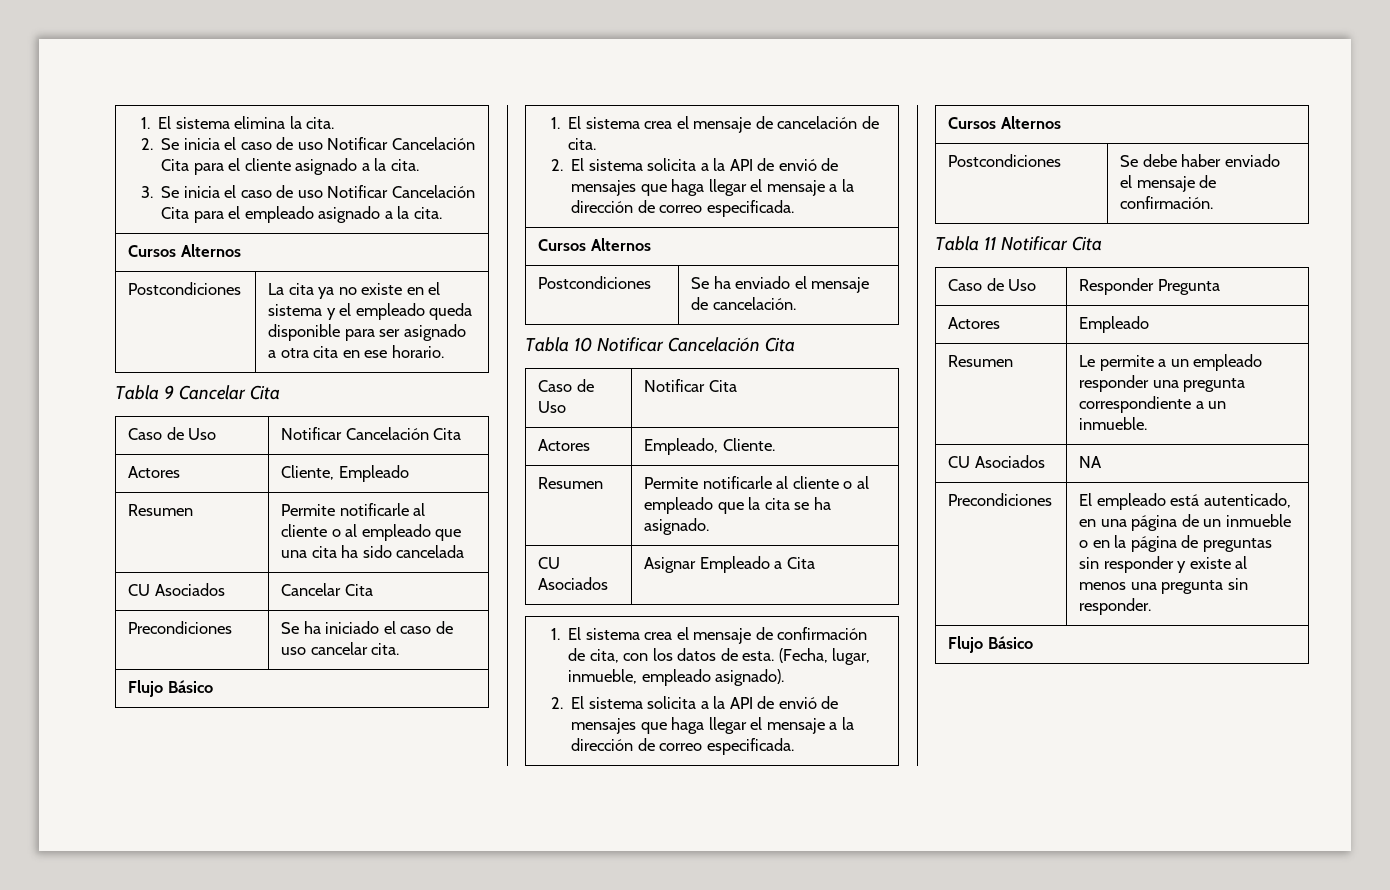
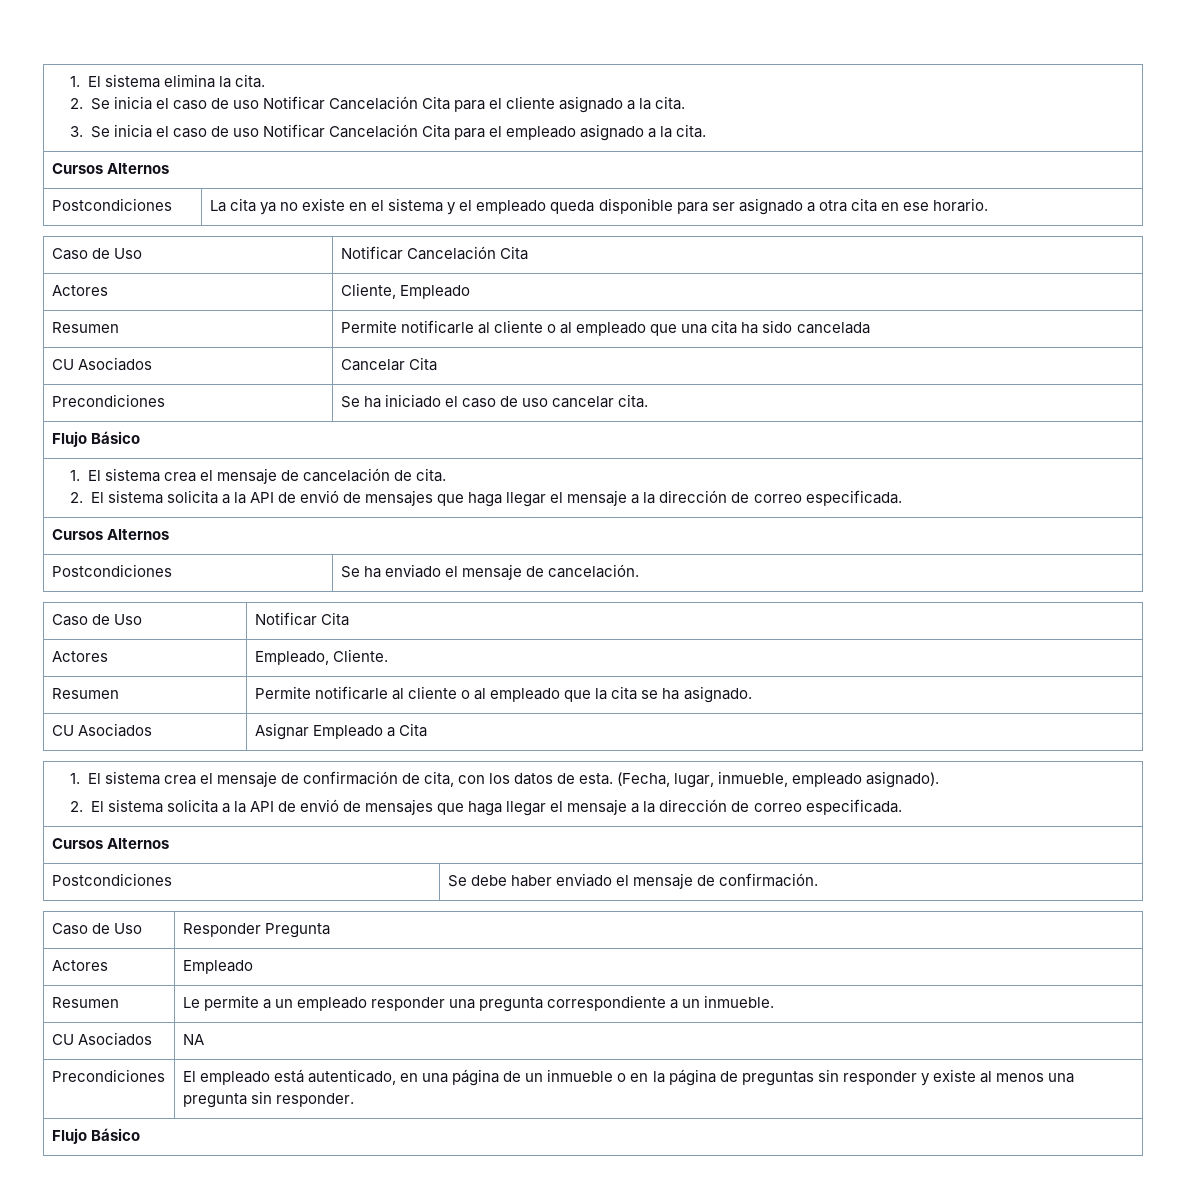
- Tabla 9 Cancelar Cita
- Tabla 10 Notificar Cancelación Cita
- Tabla 11 Notificar Cita

